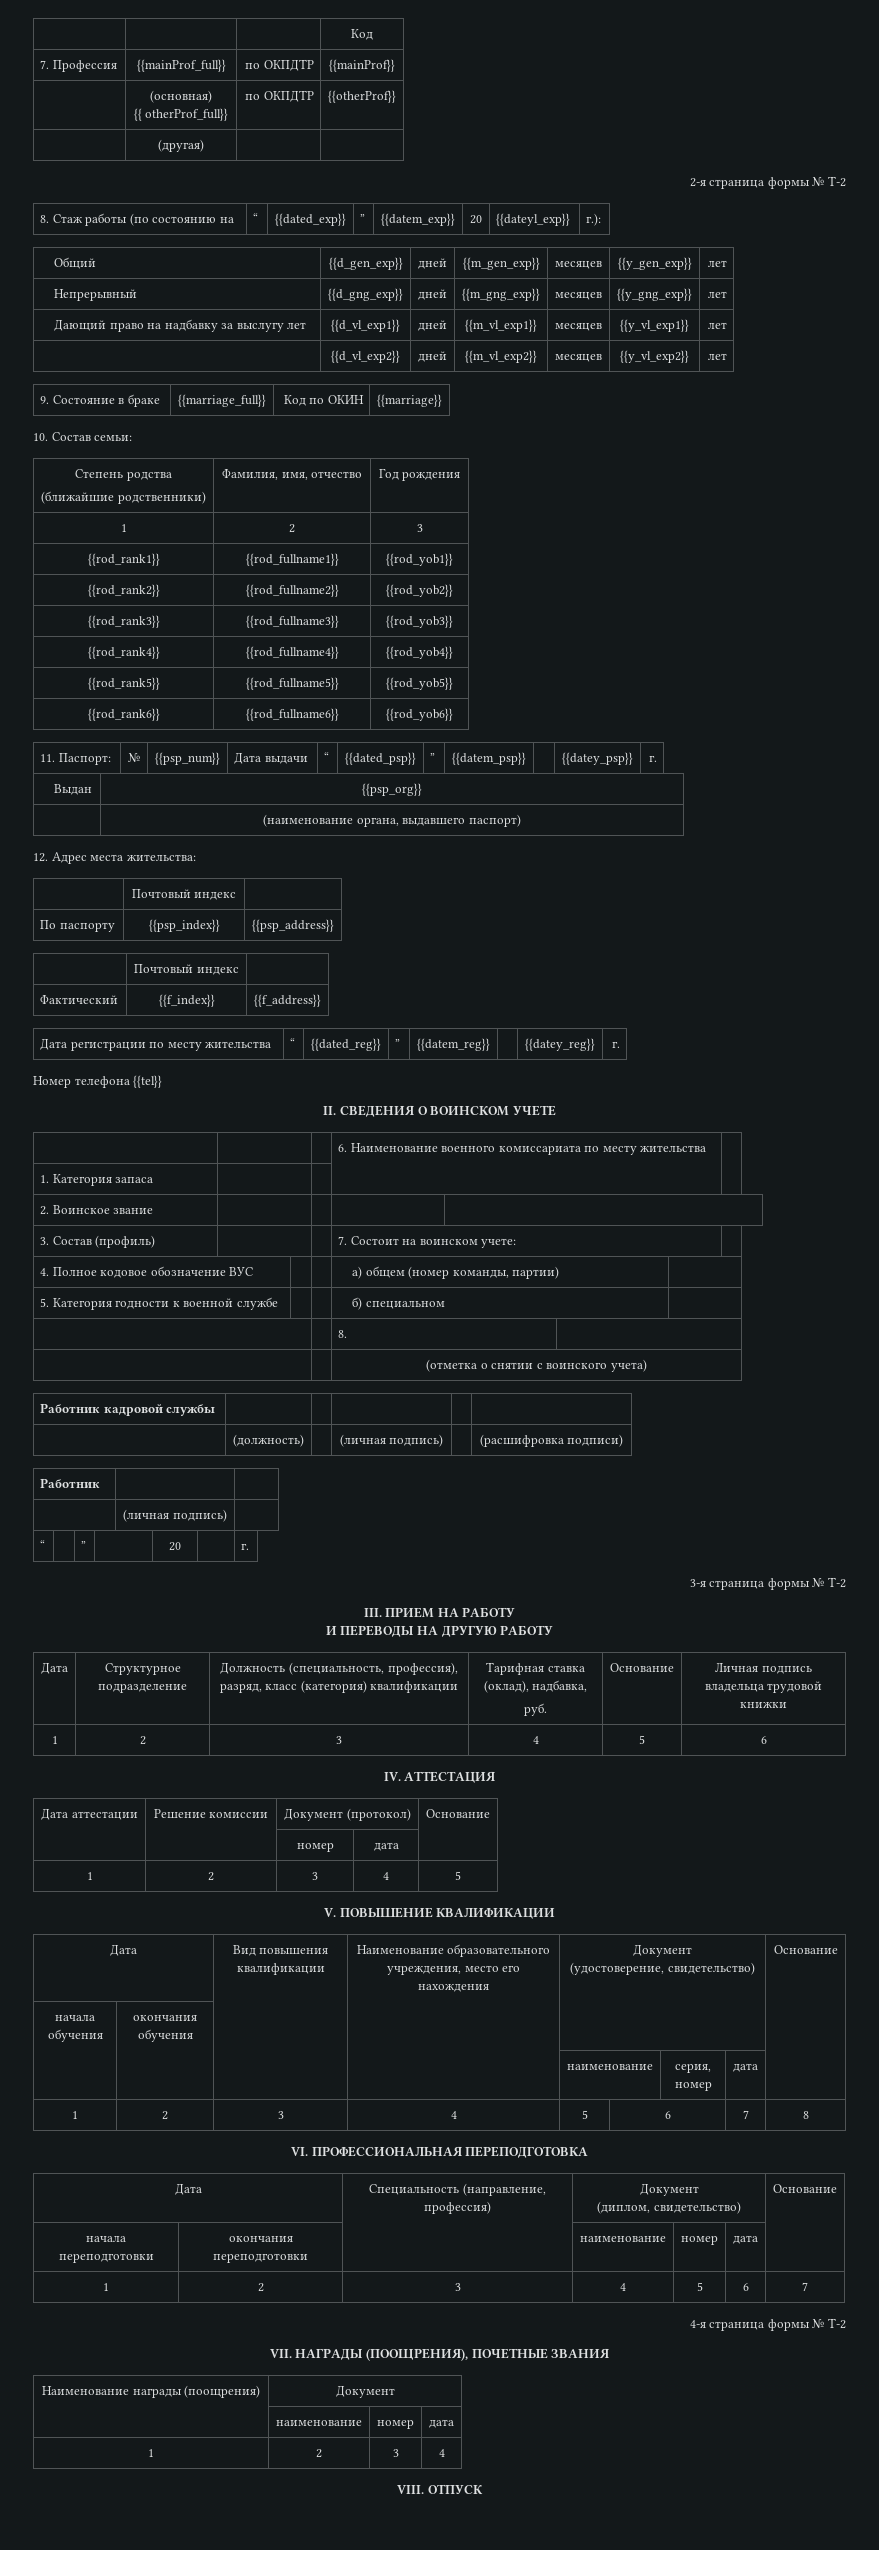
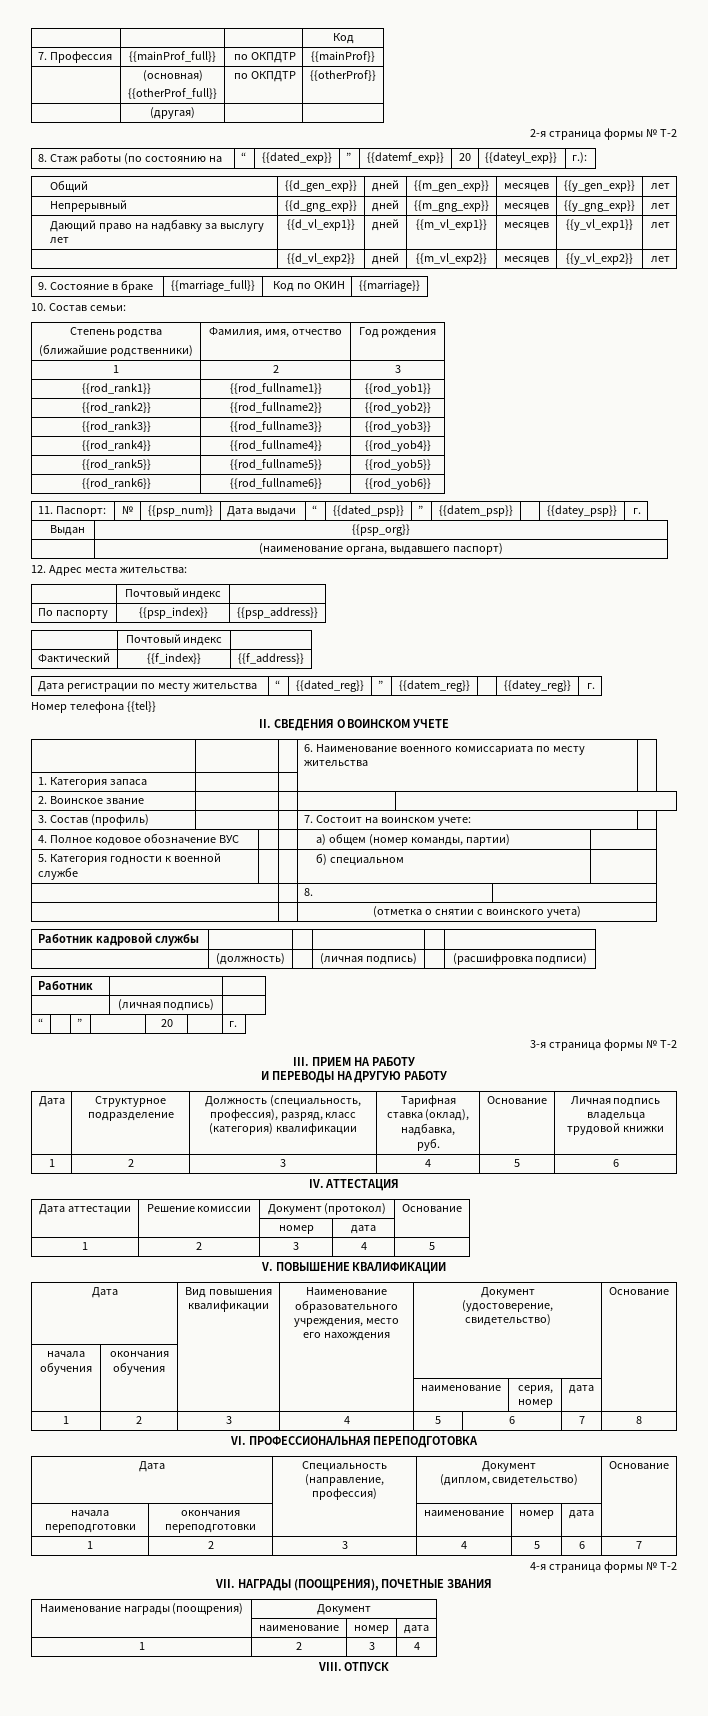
  | (основная)
- {{ otherProf_full}} | по ОКПДТР | {{otherProf}}
+ {{otherProf_full}} | по ОКПДТР | {{otherProf}}
- 8. Стаж работы (по состоянию на | “ | {{dated_exp}} | ” | {{datem_exp}} | 20 | {{dateyl_exp}} | г.):
+ 8. Стаж работы (по состоянию на | “ | {{dated_exp}} | ” | {{datemf_exp}} | 20 | {{dateyl_exp}} | г.):

